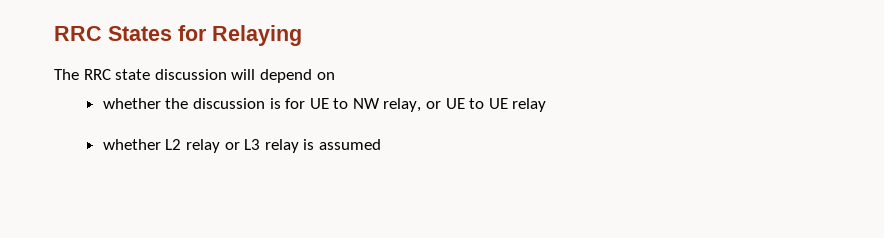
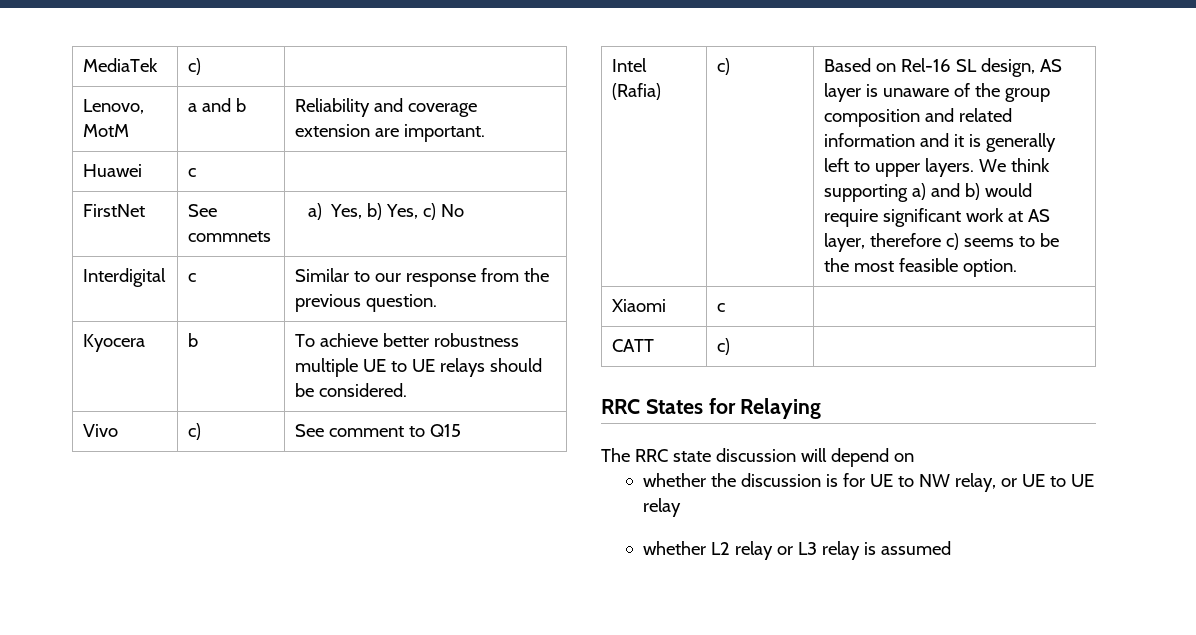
+ MediaTek | c) |
+ Lenovo, MotM | a and b | Reliability and coverage extension are important.
+ Huawei | c |
+ FirstNet | See commnets | a) Yes, b) Yes, c) No
+ Interdigital | c | Similar to our response from the previous question.
+ Kyocera | b | To achieve better robustness multiple UE to UE relays should be considered.
+ Vivo | c) | See comment to Q15
+ Intel (Rafia) | c) | Based on Rel-16 SL design, AS layer is unaware of the group composition and related information and it is generally left to upper layers. We think supporting a) and b) would require significant work at AS layer, therefore c) seems to be the most feasible option.
+ Xiaomi | c |
+ CATT | c) |

